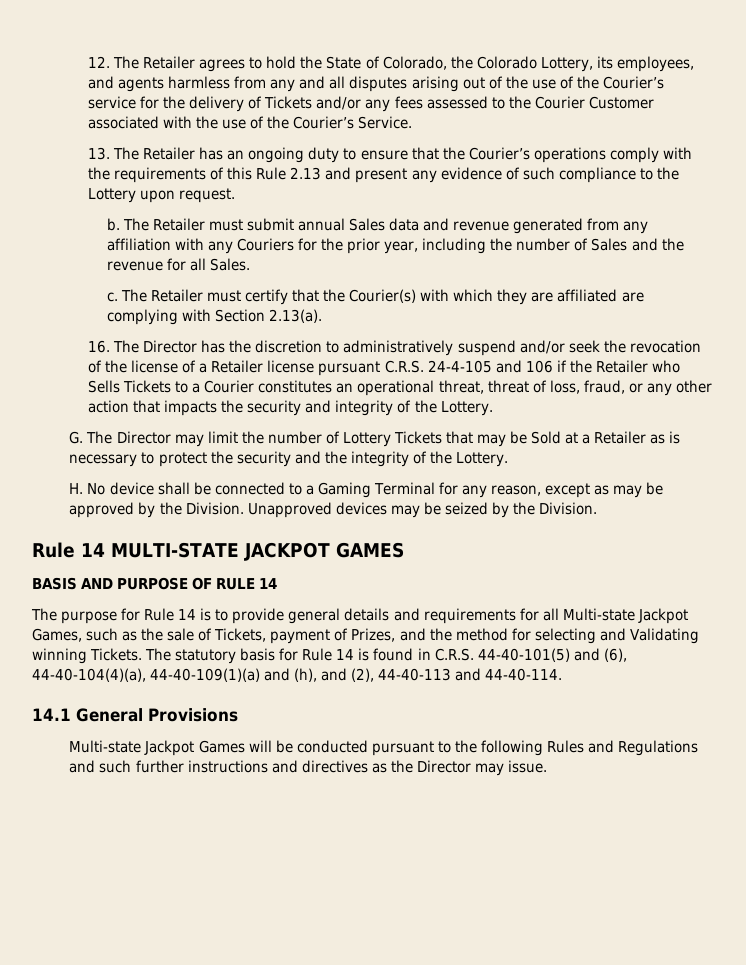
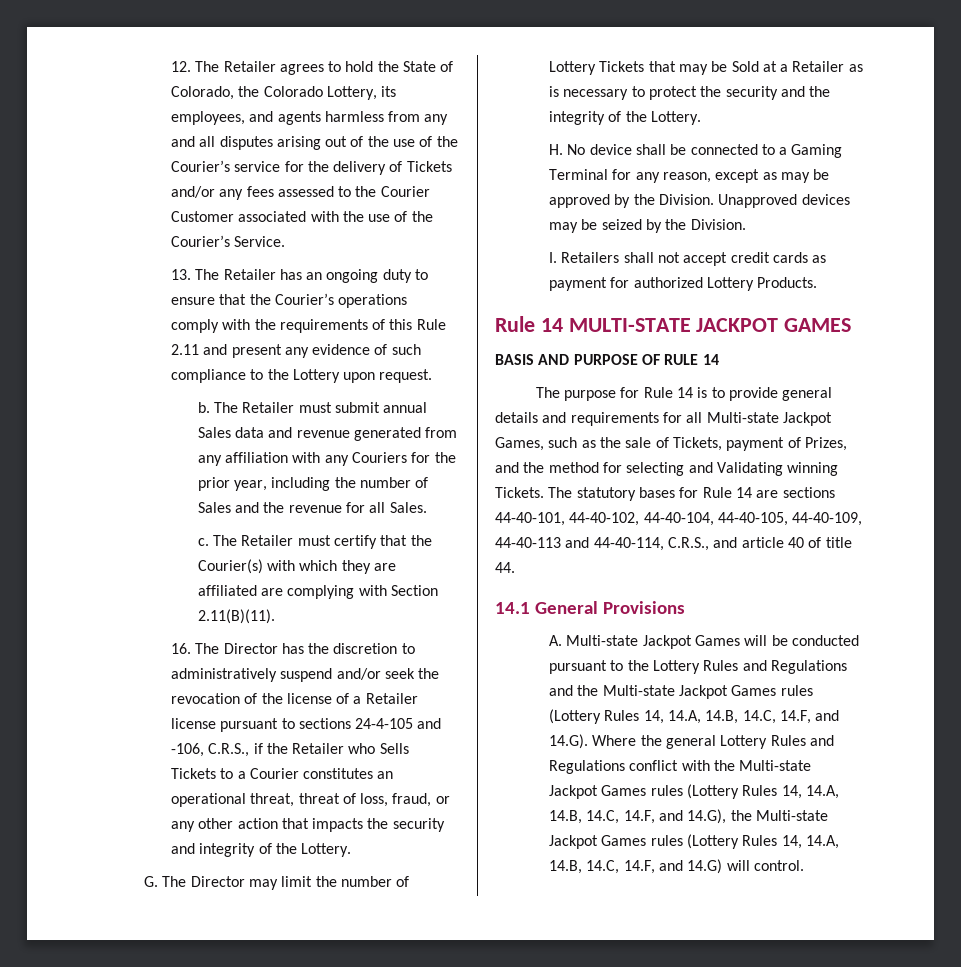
- 13. The Retailer has an ongoing duty to ensure that the Courier’s operations comply with the requirements of this Rule 2.13 and present any evidence of such compliance to the Lottery upon request.
+ 13. The Retailer has an ongoing duty to ensure that the Courier’s operations comply with the requirements of this Rule 2.11 and present any evidence of such compliance to the Lottery upon request.
- The Retailer must certify that the Courier(s) with which they are affiliated are complying with Section 2.13(a).
+ The Retailer must certify that the Courier(s) with which they are affiliated are complying with Section 2.11(B)(11).
- 16. The Director has the discretion to administratively suspend and/or seek the revocation of the license of a Retailer license pursuant C.R.S. 24-4-105 and 106 if the Retailer who Sells Tickets to a Courier constitutes an operational threat, threat of loss, fraud, or any other action that impacts the security and integrity of the Lottery.
+ 16. The Director has the discretion to administratively suspend and/or seek the revocation of the license of a Retailer license pursuant to sections 24-4-105 and -106, C.R.S., if the Retailer who Sells Tickets to a Courier constitutes an operational threat, threat of loss, fraud, or any other action that impacts the security and integrity of the Lottery.
+ I. Retailers shall not accept credit cards as payment for authorized Lottery Products.
- The statutory basis for Rule 14 is found in C.R.S. 44-40-101(5) and (6), 44-40-104(4)(a), 44-40-109(1)(a) and (h), and (2), 44-40-113 and 44-40-114.
+ The statutory bases for Rule 14 are sections 44-40-101, 44-40-102, 44-40-104, 44-40-105, 44-40-109, 44-40-113 and 44-40-114, C.R.S., and article 40 of title 44.
- Multi-state Jackpot Games will be conducted pursuant to the following Rules and Regulations and such further instructions and directives as the Director may issue.
+ A. Multi-state Jackpot Games will be conducted pursuant to the Lottery Rules and Regulations and the Multi-state Jackpot Games rules (Lottery Rules 14, 14.A, 14.B, 14.C, 14.F, and 14.G). Where the general Lottery Rules and Regulations conflict with the Multi-state Jackpot Games rules (Lottery Rules 14, 14.A, 14.B, 14.C, 14.F, and 14.G), the Multi-state Jackpot Games rules (Lottery Rules 14, 14.A, 14.B, 14.C, 14.F, and 14.G) will control.

